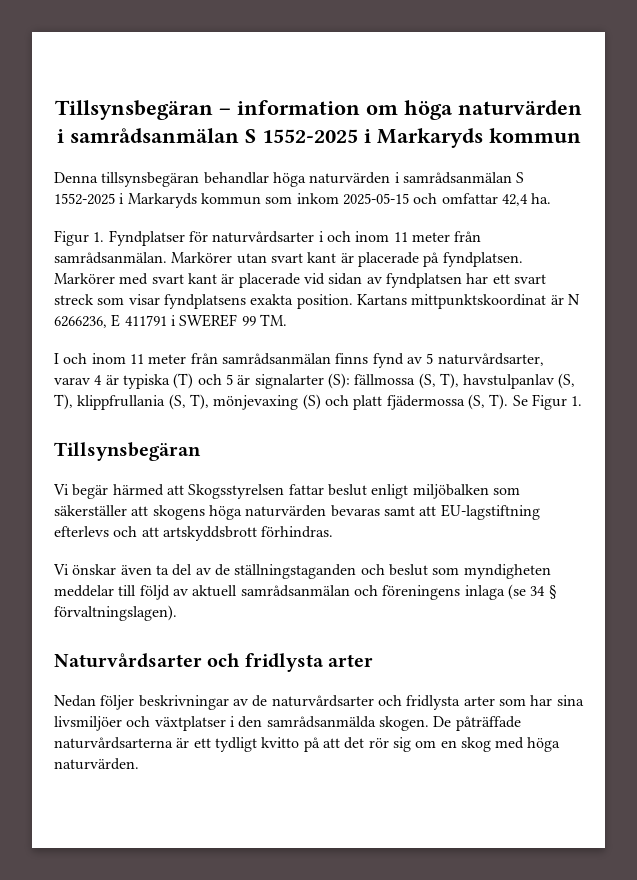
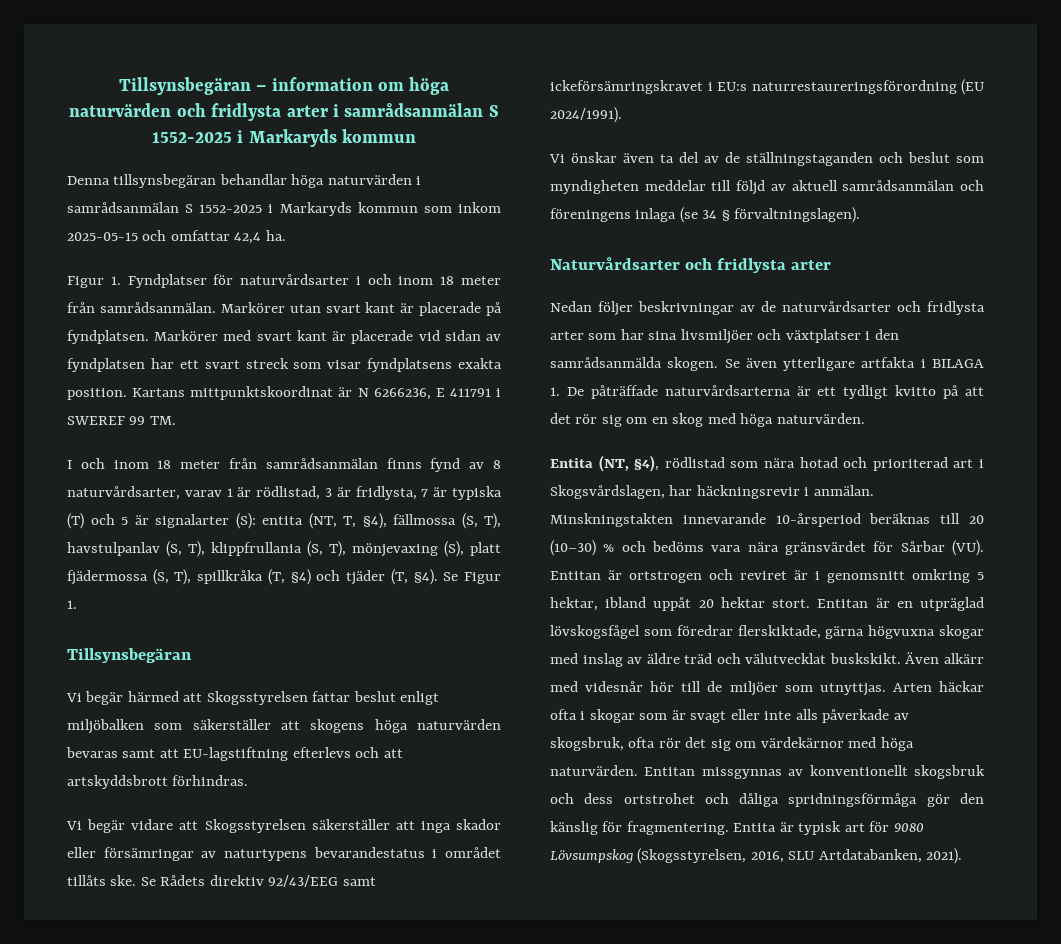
- Tillsynsbegäran – information om höga naturvärden i samrådsanmälan S 1552-2025 i Markaryds kommun
+ Tillsynsbegäran – information om höga naturvärden och fridlysta arter i samrådsanmälan S 1552-2025 i Markaryds kommun
- Figur 1. Fyndplatser för naturvårdsarter i och inom 11 meter från samrådsanmälan.
+ Figur 1. Fyndplatser för naturvårdsarter i och inom 18 meter från samrådsanmälan.
- I och inom 11 meter från samrådsanmälan finns fynd av 5 naturvårdsarter, varav 4 är typiska (T) och 5 är signalarter (S): fällmossa (S, T), havstulpanlav (S, T), klippfrullania (S, T), mönjevaxing (S) och platt fjädermossa (S, T). Se Figur 1.
+ I och inom 18 meter från samrådsanmälan finns fynd av 8 naturvårdsarter, varav 1 är rödlistad, 3 är fridlysta, 7 är typiska (T) och 5 är signalarter (S): entita (NT, T, §4), fällmossa (S, T), havstulpanlav (S, T), klippfrullania (S, T), mönjevaxing (S), platt fjädermossa (S, T), spillkråka (T, §4) och tjäder (T, §4). Se Figur 1.
+ Vi begär vidare att Skogsstyrelsen säkerställer att inga skador eller försämringar av naturtypens bevarandestatus i området tillåts ske. Se Rådets direktiv 92/43/EEG samt ickeförsämringskravet i EU:s naturrestaureringsförordning (EU 2024/1991).
- De påträffade naturvårdsarterna är ett tydligt kvitto på att det rör sig om en skog med höga naturvärden.
+ Se även ytterligare artfakta i BILAGA 1. De påträffade naturvårdsarterna är ett tydligt kvitto på att det rör sig om en skog med höga naturvärden.
+ Entita (NT, §4), rödlistad som nära hotad och prioriterad art i Skogsvårdslagen, har häckningsrevir i anmälan. Minskningstakten innevarande 10-årsperiod beräknas till 20 (10–30) % och bedöms vara nära gränsvärdet för Sårbar (VU). Entitan är ortstrogen och reviret är i genomsnitt omkring 5 hektar, ibland uppåt 20 hektar stort. Entitan är en utpräglad lövskogsfågel som föredrar flerskiktade, gärna högvuxna skogar med inslag av äldre träd och välutvecklat buskskikt. Även alkärr med videsnår hör till de miljöer som utnyttjas. Arten häckar ofta i skogar som är svagt eller inte alls påverkade av skogsbruk, ofta rör det sig om värdekärnor med höga naturvärden. Entitan missgynnas av konventionellt skogsbruk och dess ortstrohet och dåliga spridningsförmåga gör den känslig för fragmentering. Entita är typisk art för 9080 Lövsumpskog (Skogsstyrelsen, 2016, SLU Artdatabanken, 2021).

